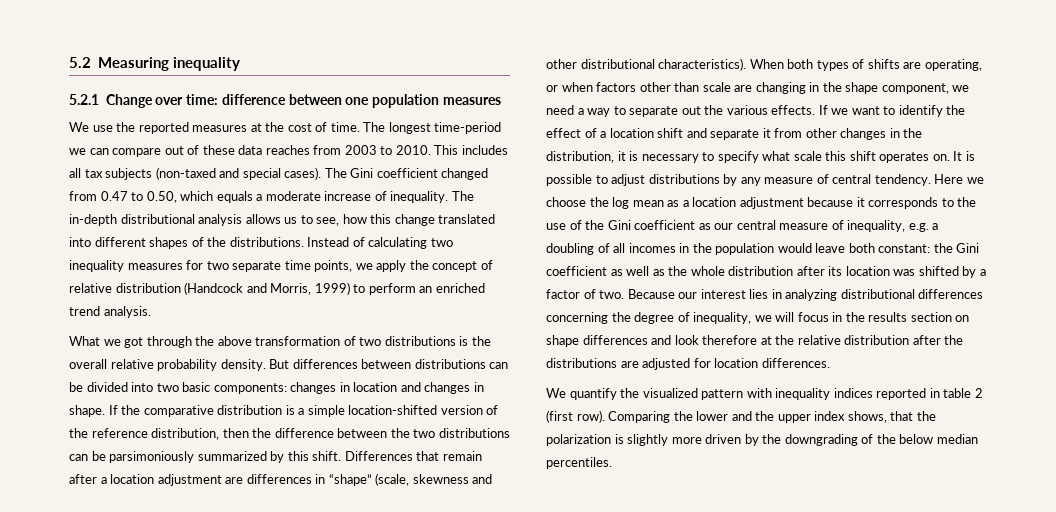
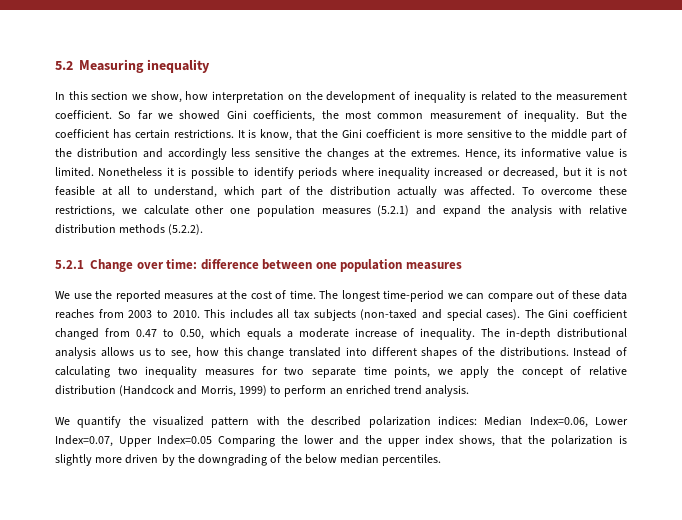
+ In this section we show, how interpretation on the development of inequality is related to the measurement coefficient. So far we showed Gini coefficients, the most common measurement of inequality. But the coefficient has certain restrictions. It is know, that the Gini coefficient is more sensitive to the middle part of the distribution and accordingly less sensitive the changes at the extremes. Hence, its informative value is limited. Nonetheless it is possible to identify periods where inequality increased or decreased, but it is not feasible at all to understand, which part of the distribution actually was affected. To overcome these restrictions, we calculate other one population measures (5.2.1) and expand the analysis with relative distribution methods (5.2.2).
- What we got through the above transformation of two distributions is the overall relative probability density. But differences between distributions can be divided into two basic components: changes in location and changes in shape. If the comparative distribution is a simple location-shifted version of the reference distribution, then the difference between the two distributions can be parsimoniously summarized by this shift. Differences that remain after a location adjustment are differences in “shape” (scale, skewness and other distributional characteristics). When both types of shifts are operating, or when factors other than scale are changing in the shape component, we need a way to separate out the various effects. If we want to identify the effect of a location shift and separate it from other changes in the distribution, it is necessary to specify what scale this shift operates on. It is possible to adjust distributions by any measure of central tendency. Here we choose the log mean as a location adjustment because it corresponds to the use of the Gini coefficient as our central measure of inequality, e.g. a doubling of all incomes in the population would leave both constant: the Gini coefficient as well as the whole distribution after its location was shifted by a factor of two. Because our interest lies in analyzing distributional differences concerning the degree of inequality, we will focus in the results section on shape differences and look therefore at the relative distribution after the distributions are adjusted for location differences.
- We quantify the visualized pattern with inequality indices reported in table 2 (first row). Comparing the lower and the upper index shows, that the polarization is slightly more driven by the downgrading of the below median percentiles.
+ We quantify the visualized pattern with the described polarization indices: Median Index=0.06, Lower Index=0.07, Upper Index=0.05 Comparing the lower and the upper index shows, that the polarization is slightly more driven by the downgrading of the below median percentiles.

